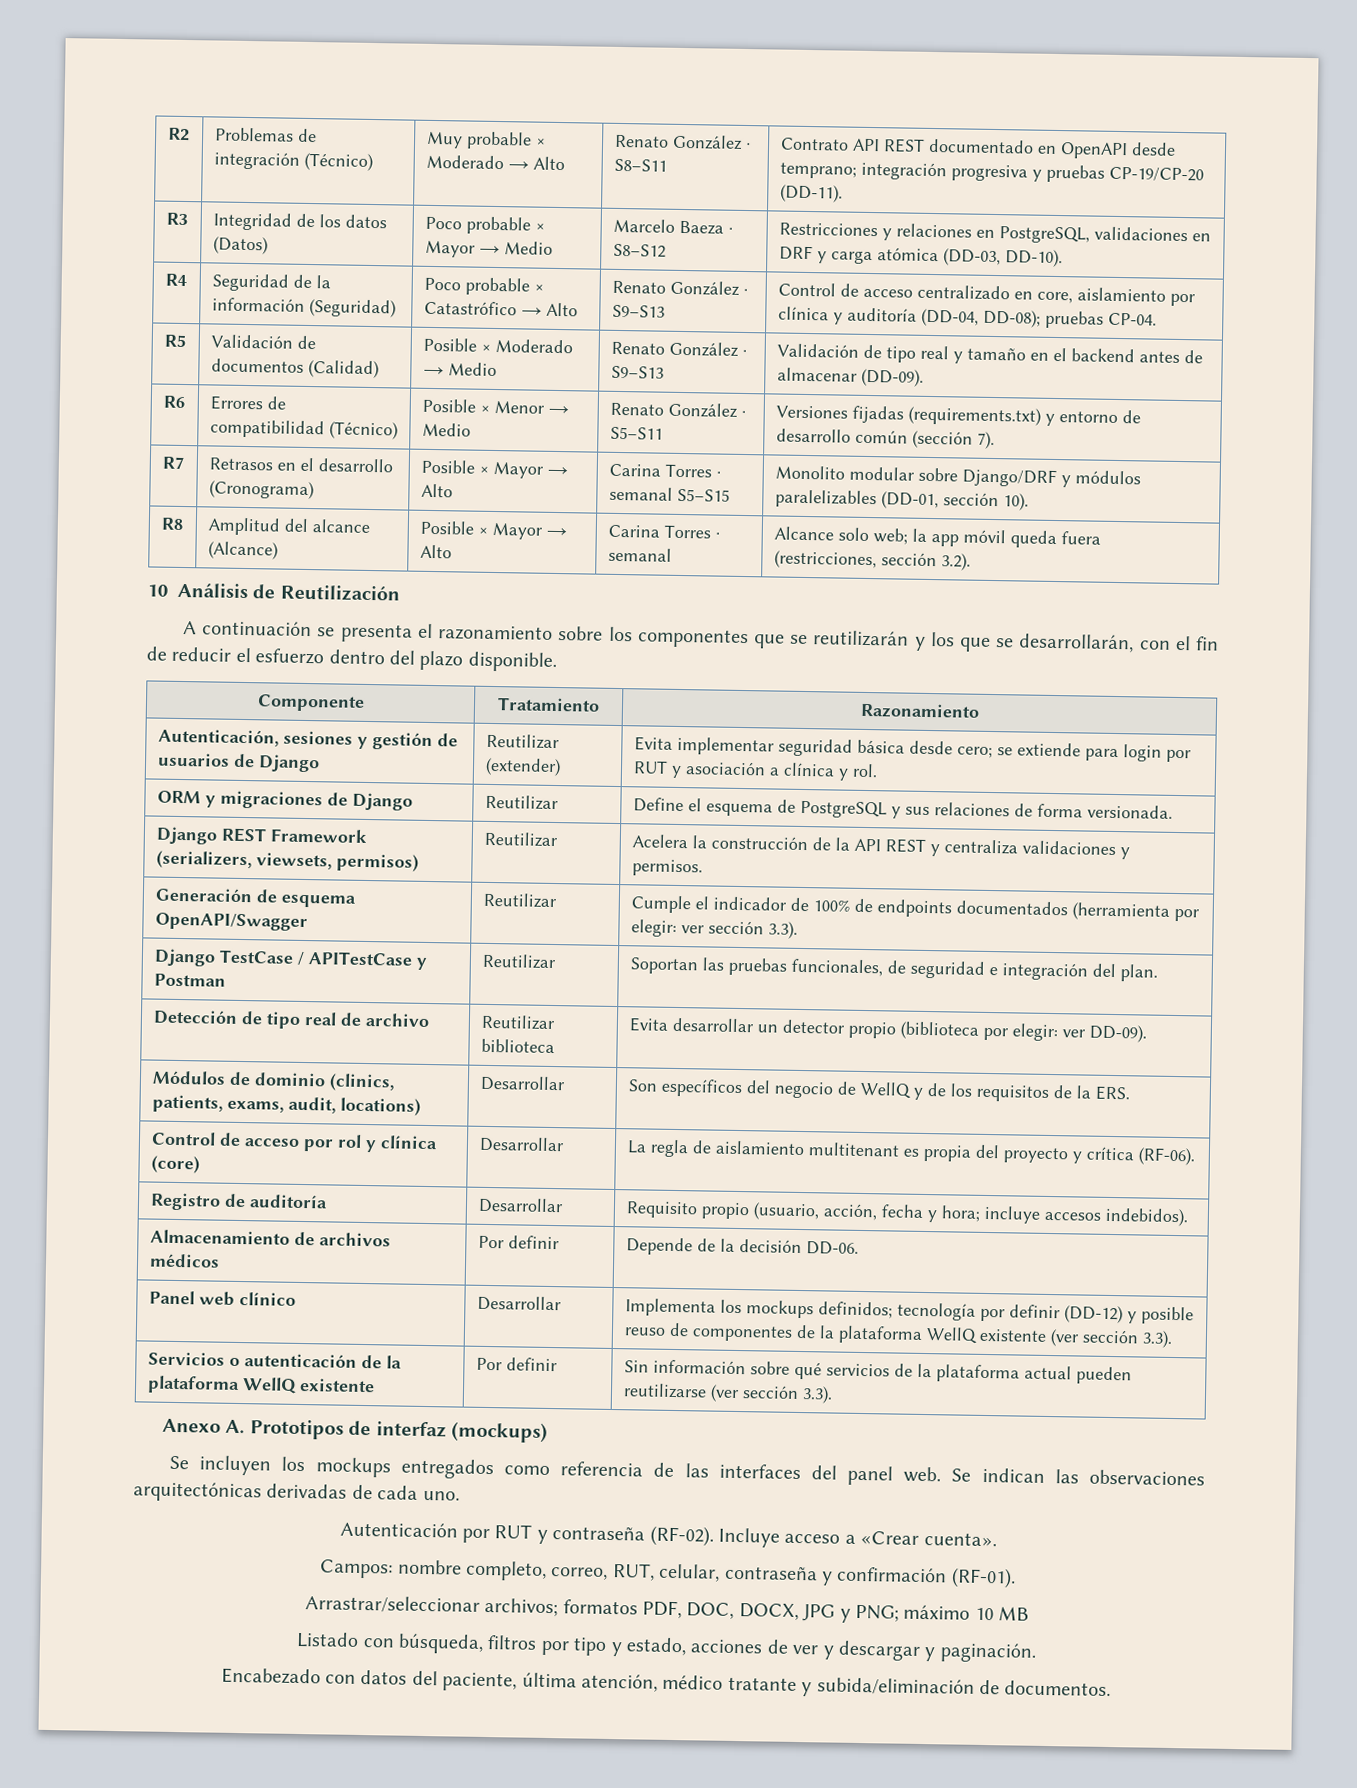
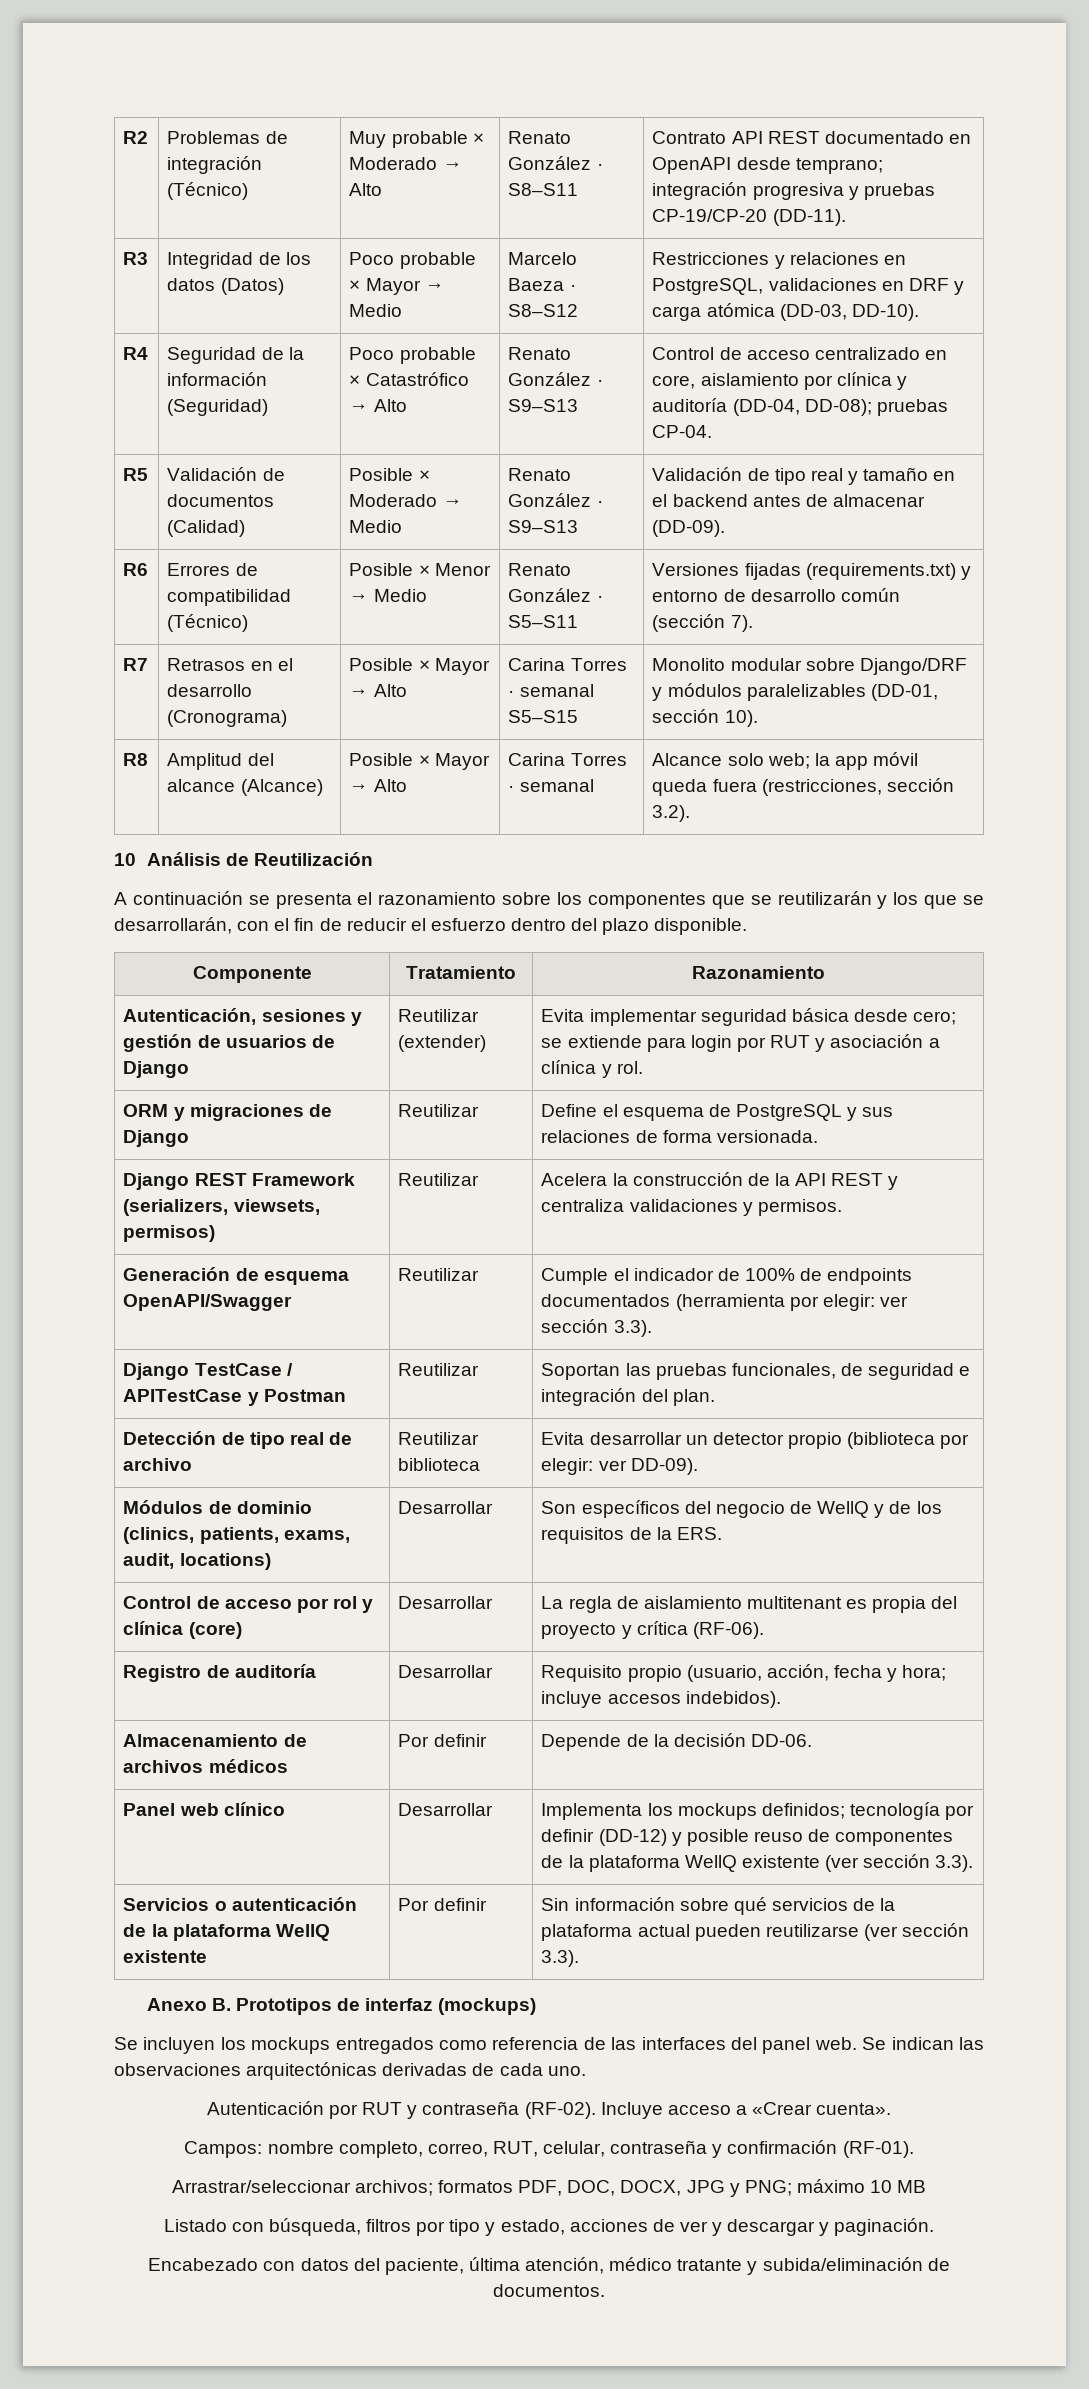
- Anexo A. Prototipos de interfaz (mockups)
+ Anexo B. Prototipos de interfaz (mockups)

